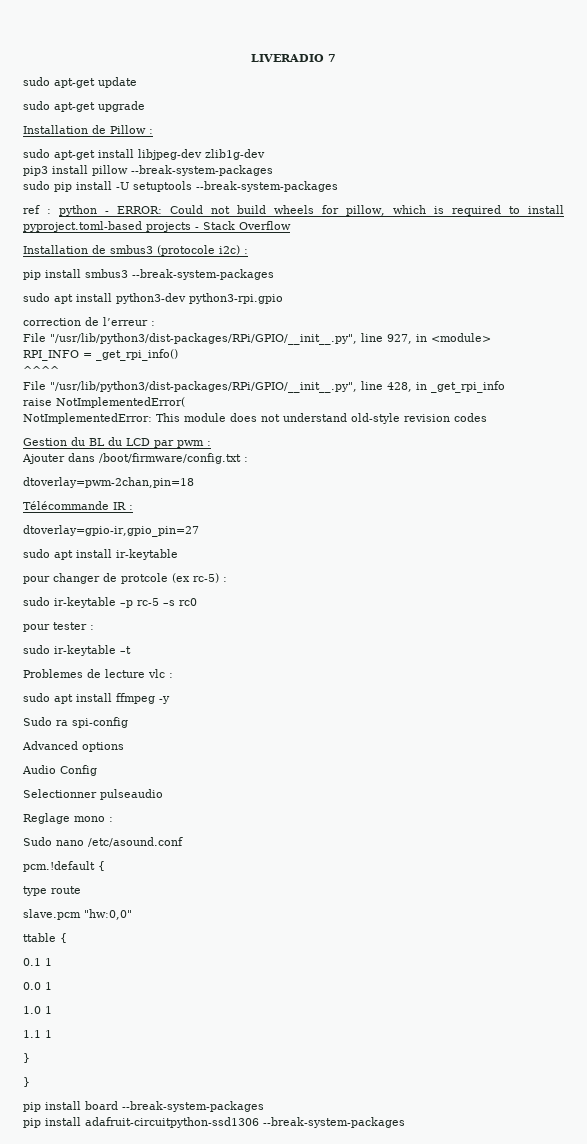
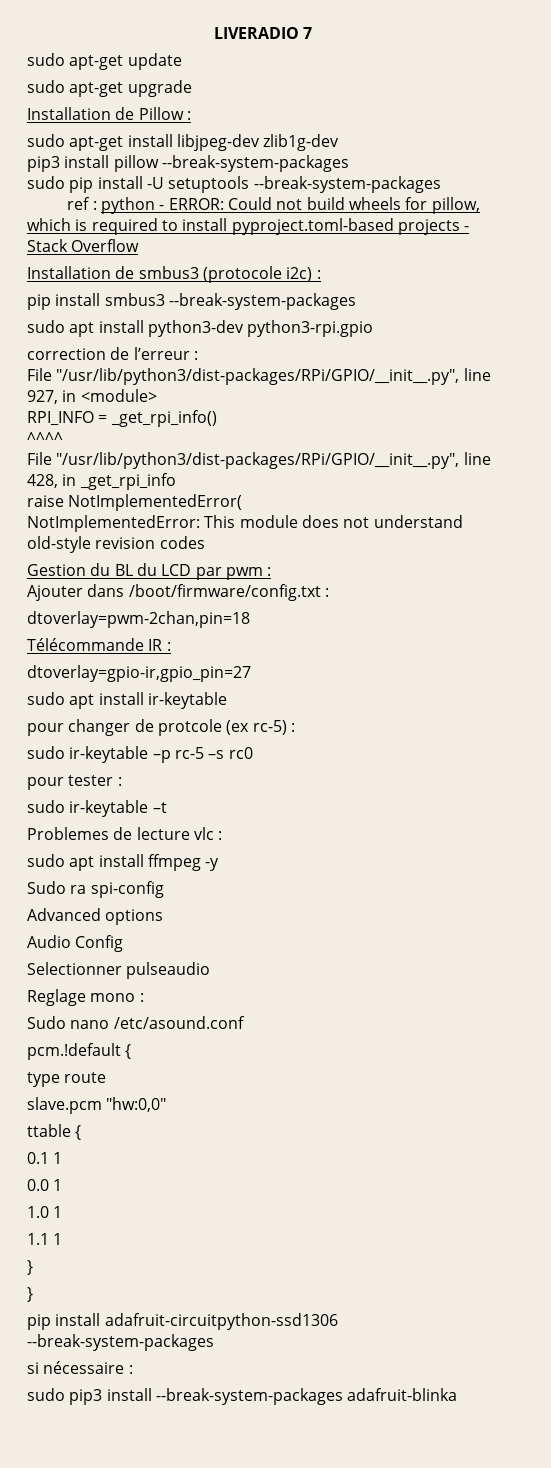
- pip install board --break-system-packages
  pip install adafruit-circuitpython-ssd1306 --break-system-packages
+ si nécessaire :
+ sudo pip3 install --break-system-packages adafruit-blinka

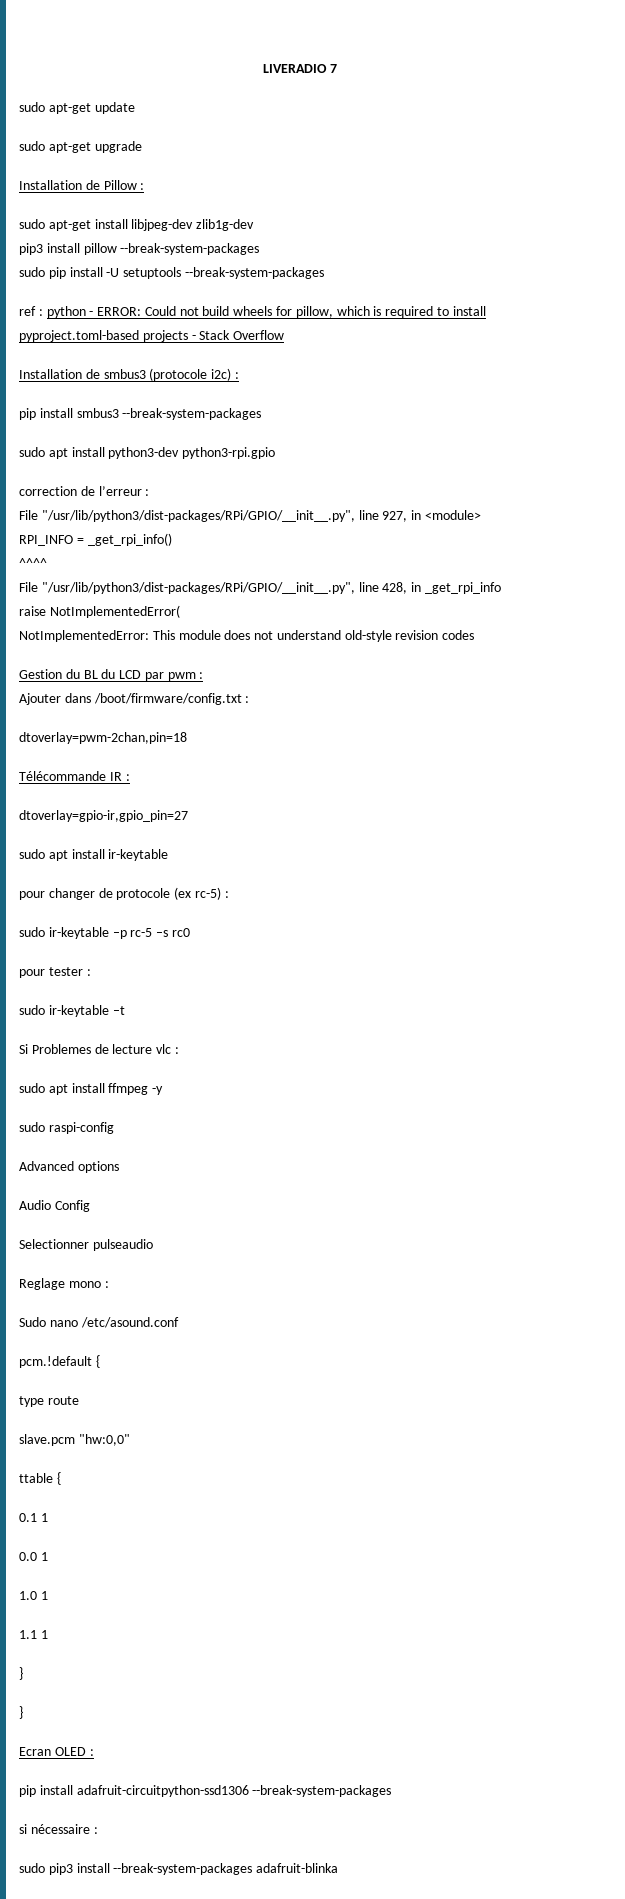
- pour changer de protcole (ex rc-5) :
+ pour changer de protocole (ex rc-5) :
- Problemes de lecture vlc :
+ Si Problemes de lecture vlc :
- Sudo ra spi-config
+ sudo raspi-config
+ Ecran OLED :

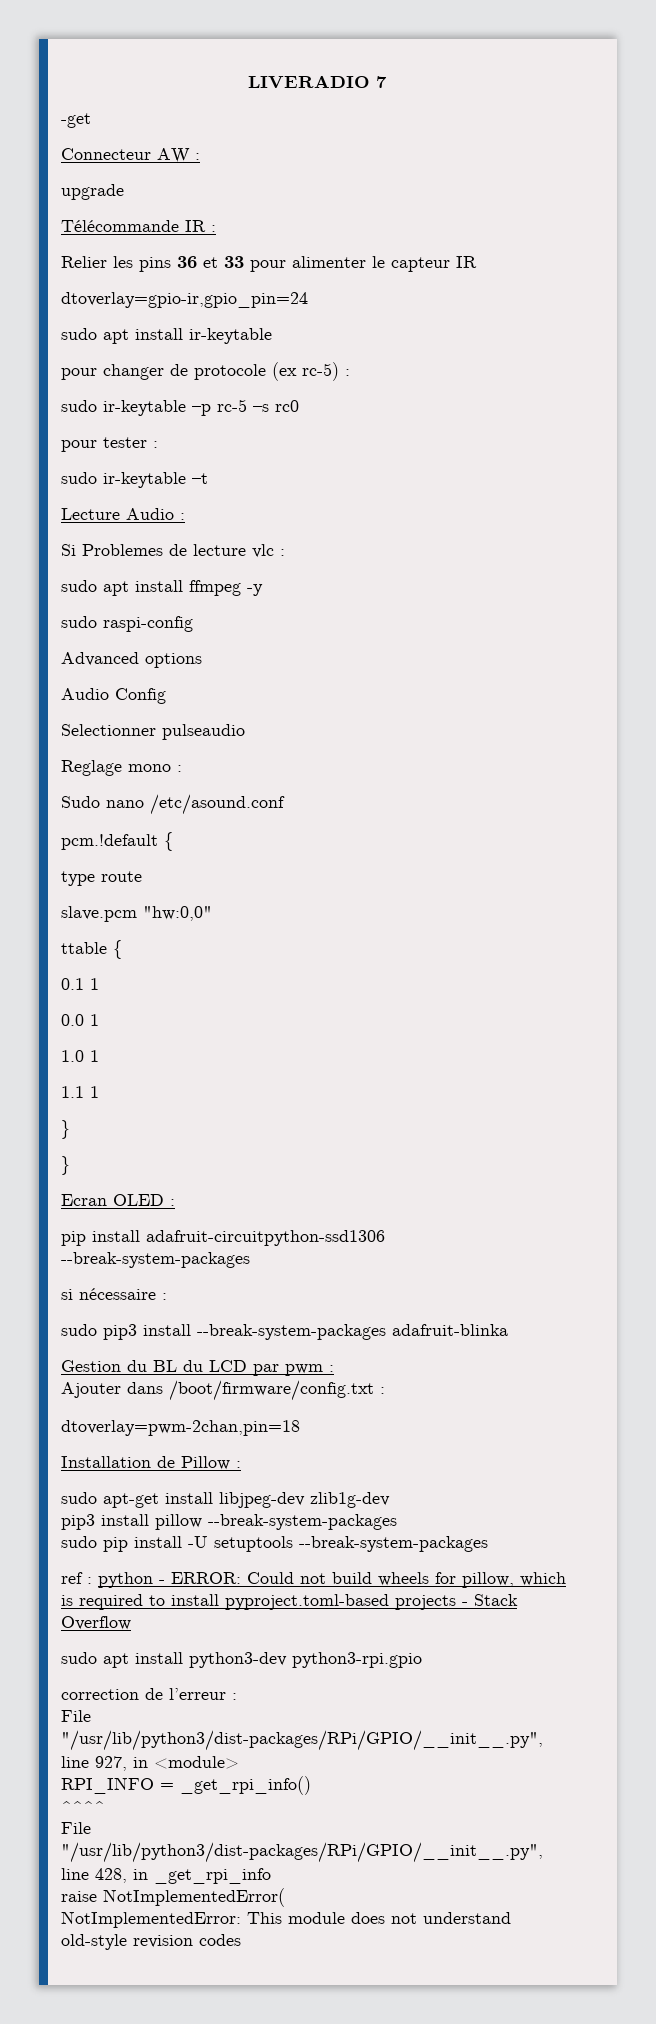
- sudo apt-get update
- sudo apt-get upgrade
- Installation de Pillow :
- sudo apt-get install libjpeg-dev zlib1g-dev
- pip3 install pillow --break-system-packages
- sudo pip install -U setuptools --break-system-packages
- ref : python - ERROR: Could not build wheels for pillow, which is required to install pyproject.toml-based projects - Stack Overflow
- Installation de smbus3 (protocole i2c) :
- pip install smbus3 --break-system-packages
- sudo apt install python3-dev python3-rpi.gpio
- correction de l’erreur :
- File "/usr/lib/python3/dist-packages/RPi/GPIO/__init__.py", line 927, in <module>
- RPI_INFO = _get_rpi_info()
- ^^^^
- File "/usr/lib/python3/dist-packages/RPi/GPIO/__init__.py", line 428, in _get_rpi_info
- raise NotImplementedError(
- NotImplementedError: This module does not understand old-style revision codes
- Gestion du BL du LCD par pwm :
- Ajouter dans /boot/firmware/config.txt :
- dtoverlay=pwm-2chan,pin=18
+ -get
+ Connecteur AW :
+ upgrade
  Télécommande IR :
- dtoverlay=gpio-ir,gpio_pin=27
+ Relier les pins 36 et 33 pour alimenter le capteur IR
+ dtoverlay=gpio-ir,gpio_pin=24
+ Lecture Audio :
+ Gestion du BL du LCD par pwm :
+ Ajouter dans /boot/firmware/config.txt :
+ dtoverlay=pwm-2chan,pin=18
+ Installation de Pillow :
+ sudo apt-get install libjpeg-dev zlib1g-dev
+ pip3 install pillow --break-system-packages
+ sudo pip install -U setuptools --break-system-packages
+ ref : python - ERROR: Could not build wheels for pillow, which is required to install pyproject.toml-based projects - Stack Overflow
+ sudo apt install python3-dev python3-rpi.gpio
+ correction de l’erreur :
+ File "/usr/lib/python3/dist-packages/RPi/GPIO/__init__.py", line 927, in <module>
+ RPI_INFO = _get_rpi_info()
+ ^^^^
+ File "/usr/lib/python3/dist-packages/RPi/GPIO/__init__.py", line 428, in _get_rpi_info
+ raise NotImplementedError(
+ NotImplementedError: This module does not understand old-style revision codes

